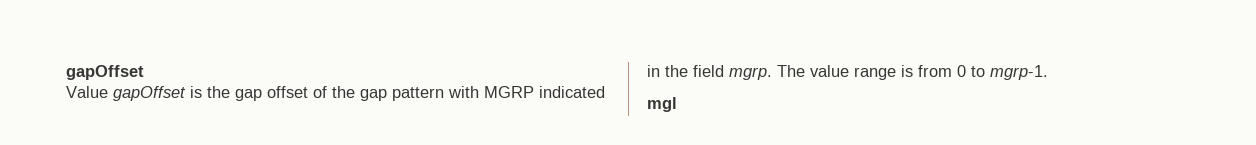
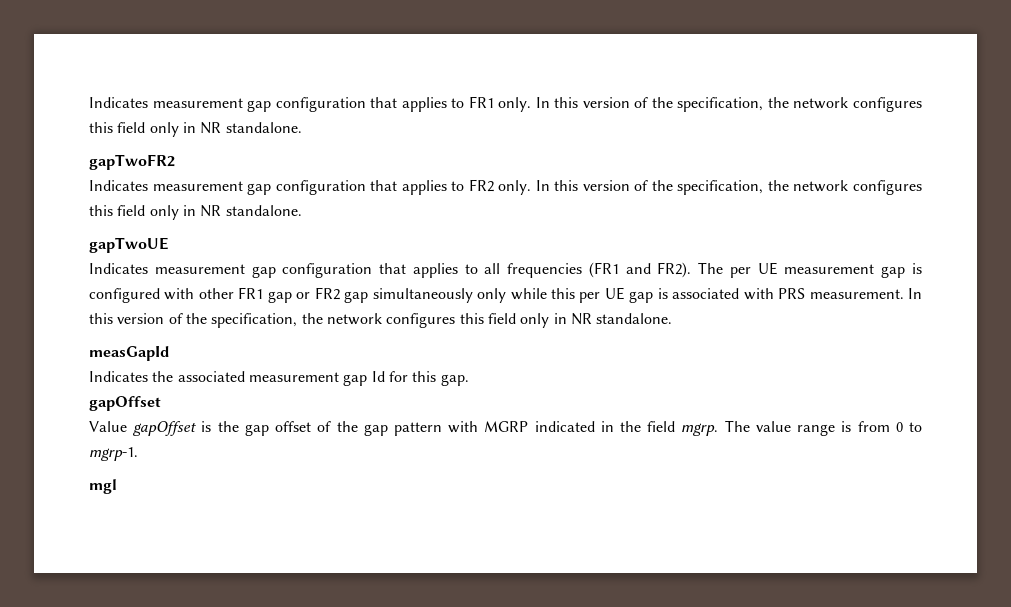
+ Indicates measurement gap configuration that applies to FR1 only. In this version of the specification, the network configures this field only in NR standalone.
+ gapTwoFR2
+ Indicates measurement gap configuration that applies to FR2 only. In this version of the specification, the network configures this field only in NR standalone.
+ gapTwoUE
+ Indicates measurement gap configuration that applies to all frequencies (FR1 and FR2). The per UE measurement gap is configured with other FR1 gap or FR2 gap simultaneously only while this per UE gap is associated with PRS measurement. In this version of the specification, the network configures this field only in NR standalone.
+ measGapId
+ Indicates the associated measurement gap Id for this gap.

